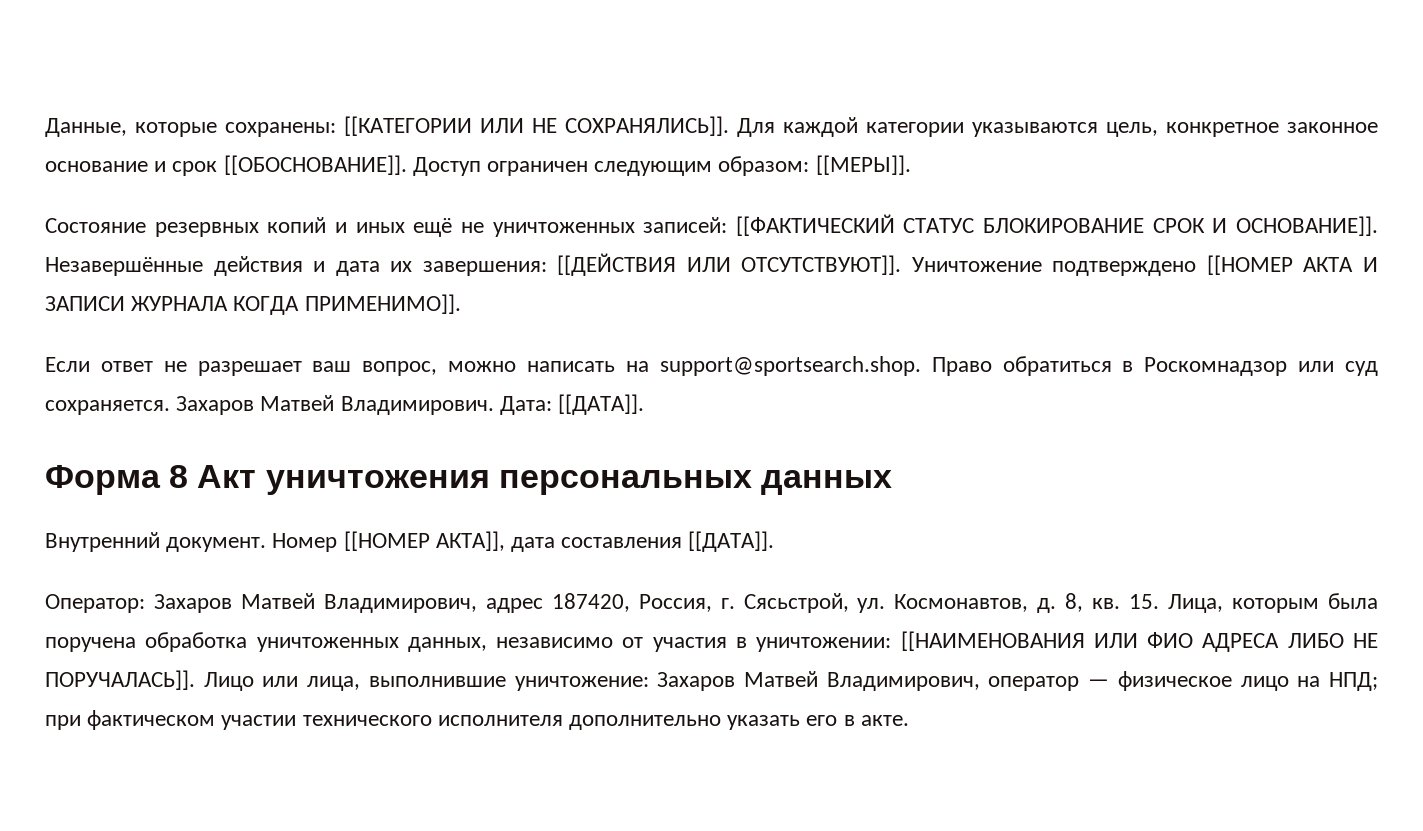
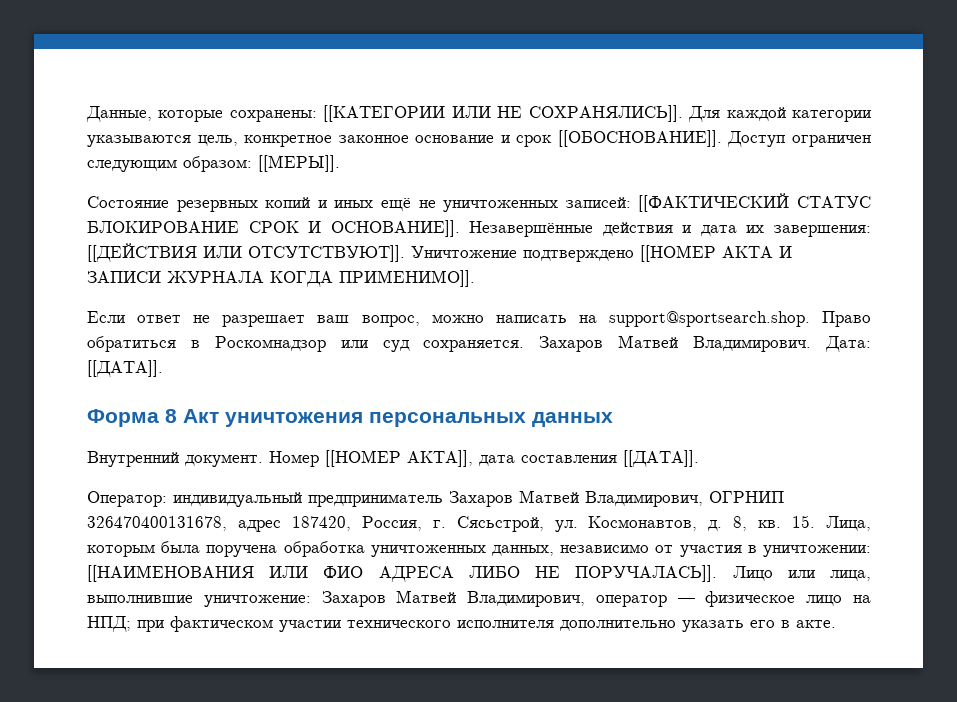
- Оператор: Захаров Матвей Владимирович, адрес 187420, Россия, г. Сясьстрой, ул. Космонавтов, д.
+ Оператор: индивидуальный предприниматель Захаров Матвей Владимирович, ОГРНИП 326470400131678, адрес 187420, Россия, г. Сясьстрой, ул. Космонавтов, д.

